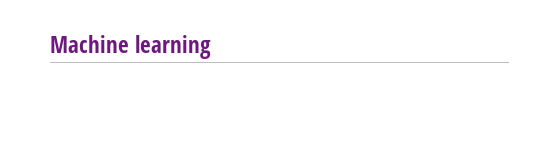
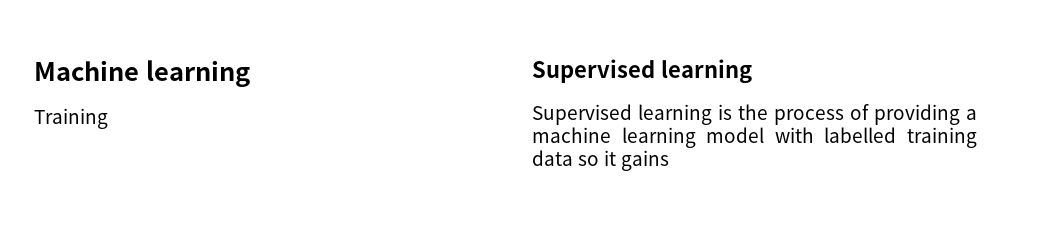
+ Training
+ Supervised learning
+ Supervised learning is the process of providing a machine learning model with labelled training data so it gains

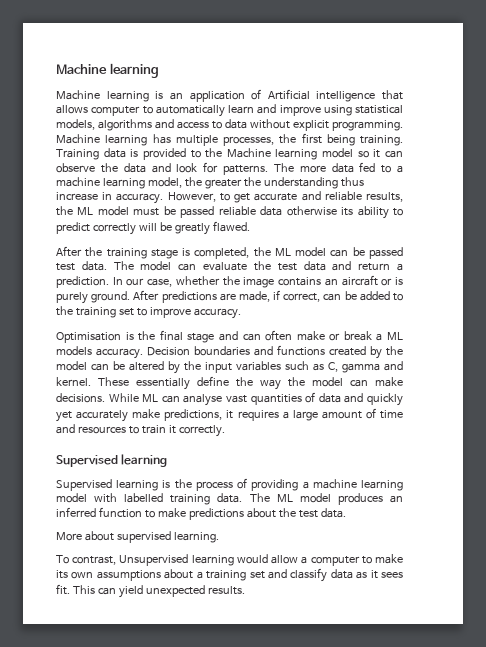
- Training
+ Machine learning is an application of Artificial intelligence that allows computer to automatically learn and improve using statistical models, algorithms and access to data without explicit programming. Machine learning has multiple processes, the first being training. Training data is provided to the Machine learning model so it can observe the data and look for patterns. The more data fed to a machine learning model, the greater the understanding thus increase in accuracy. However, to get accurate and reliable results, the ML model must be passed reliable data otherwise its ability to predict correctly will be greatly flawed.
+ After the training stage is completed, the ML model can be passed test data. The model can evaluate the test data and return a prediction. In our case, whether the image contains an aircraft or is purely ground. After predictions are made, if correct, can be added to the training set to improve accuracy.
+ Optimisation is the final stage and can often make or break a ML models accuracy. Decision boundaries and functions created by the model can be altered by the input variables such as C, gamma and kernel. These essentially define the way the model can make decisions. While ML can analyse vast quantities of data and quickly yet accurately make predictions, it requires a large amount of time and resources to train it correctly.
- Supervised learning is the process of providing a machine learning model with labelled training data so it gains
+ Supervised learning is the process of providing a machine learning model with labelled training data. The ML model produces an inferred function to make predictions about the test data.
+ More about supervised learning.
+ To contrast, Unsupervised learning would allow a computer to make its own assumptions about a training set and classify data as it sees fit. This can yield unexpected results.

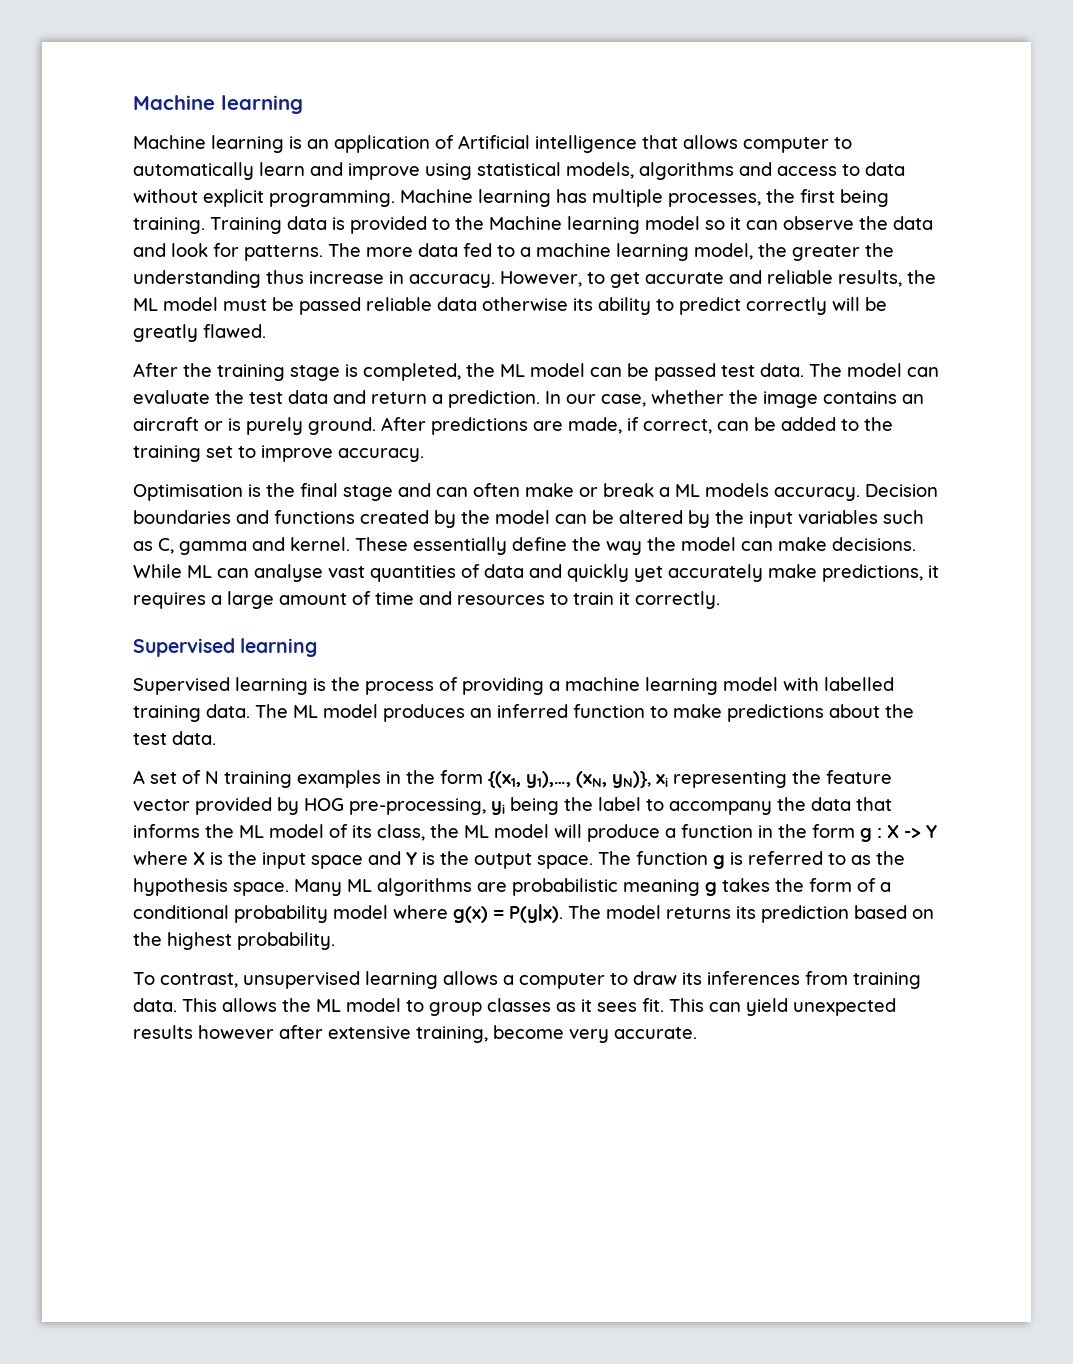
- More about supervised learning.
- To contrast, Unsupervised learning would allow a computer to make its own assumptions about a training set and classify data as it sees fit.
+ A set of N training examples in the form {(x1, y1),…, (xN, yN)}, xi representing the feature vector provided by HOG pre-processing, yi being the label to accompany the data that informs the ML model of its class, the ML model will produce a function in the form g : X -> Y where X is the input space and Y is the output space. The function g is referred to as the hypothesis space. Many ML algorithms are probabilistic meaning g takes the form of a conditional probability model where g(x) = P(y|x). The model returns its prediction based on the highest probability.
+ To contrast, unsupervised learning allows a computer to draw its inferences from training data. This allows the ML model to group classes as it sees fit.
- This can yield unexpected results.
+ This can yield unexpected results however after extensive training, become very accurate.

